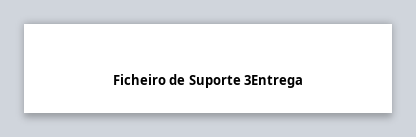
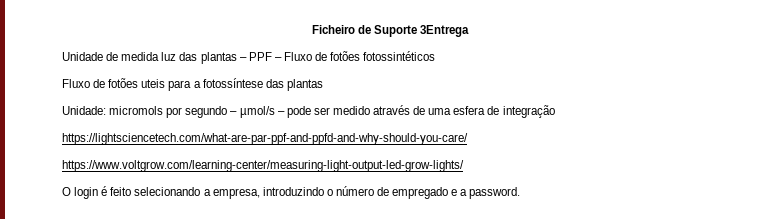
+ Unidade de medida luz das plantas – PPF – Fluxo de fotões fotossintéticos
+ Fluxo de fotões uteis para a fotossíntese das plantas
+ Unidade: micromols por segundo – µmol/s – pode ser medido através de uma esfera de integração
+ https://lightsciencetech.com/what-are-par-ppf-and-ppfd-and-why-should-you-care/
+ https://www.voltgrow.com/learning-center/measuring-light-output-led-grow-lights/
+ O login é feito selecionando a empresa, introduzindo o número de empregado e a password.

